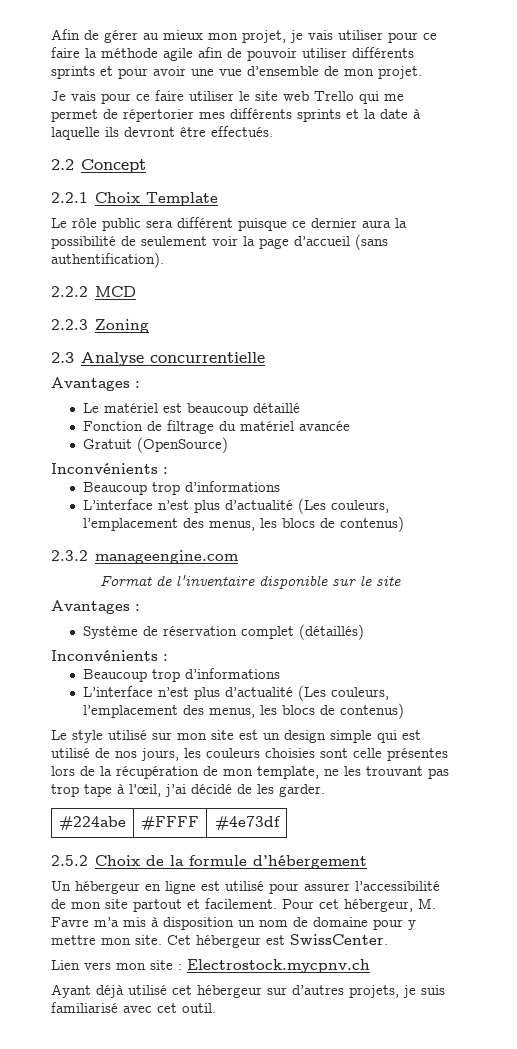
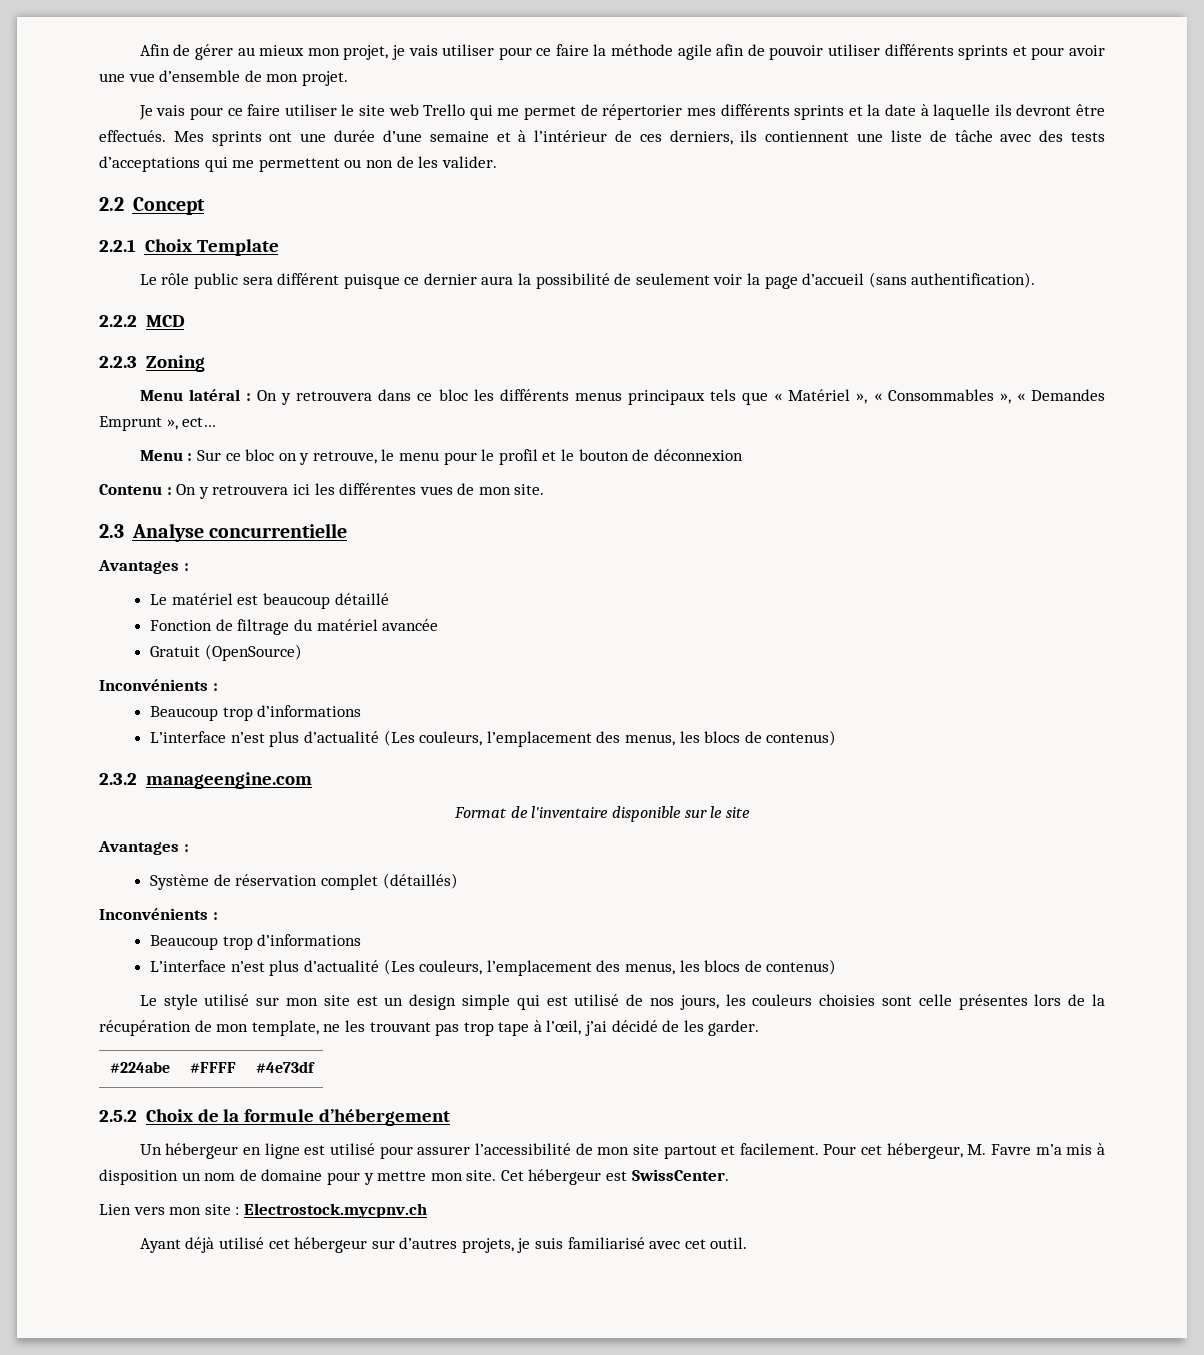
+ Mes sprints ont une durée d’une semaine et à l’intérieur de ces derniers, ils contiennent une liste de tâche avec des tests d’acceptations qui me permettent ou non de les valider.
+ Menu latéral : On y retrouvera dans ce bloc les différents menus principaux tels que « Matériel », « Consommables », « Demandes Emprunt », ect…
+ Menu : Sur ce bloc on y retrouve, le menu pour le profil et le bouton de déconnexion
+ Contenu : On y retrouvera ici les différentes vues de mon site.

